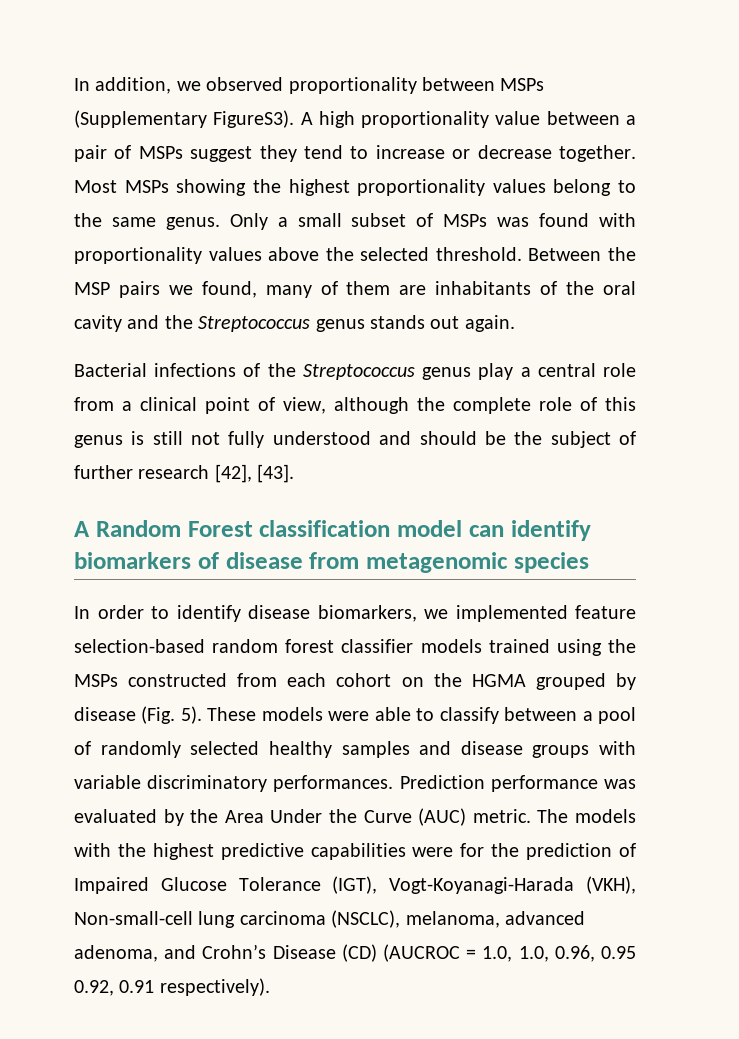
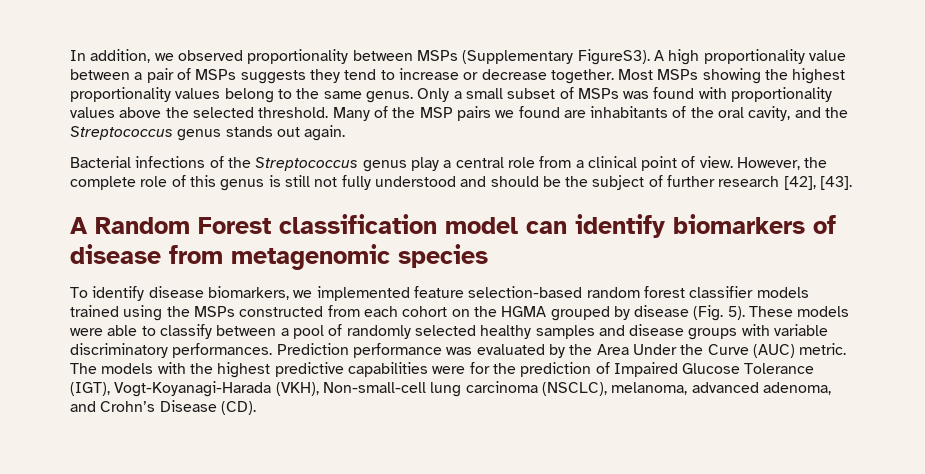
- A high proportionality value between a pair of MSPs suggest they tend to increase or decrease together.
+ A high proportionality value between a pair of MSPs suggests they tend to increase or decrease together.
- Between the MSP pairs we found, many of them are inhabitants of the oral cavity and the Streptococcus genus stands out again.
+ Many of the MSP pairs we found are inhabitants of the oral cavity, and the Streptococcus genus stands out again.
- Bacterial infections of the Streptococcus genus play a central role from a clinical point of view, although the complete role of this genus is still not fully understood and should be the subject of further research [42], [43].
+ Bacterial infections of the Streptococcus genus play a central role from a clinical point of view. However, the complete role of this genus is still not fully understood and should be the subject of further research [42], [43].
- In order to identify disease biomarkers, we implemented feature selection-based random forest classifier models trained using the MSPs constructed from each cohort on the HGMA grouped by disease (Fig. 5).
+ To identify disease biomarkers, we implemented feature selection-based random forest classifier models trained using the MSPs constructed from each cohort on the HGMA grouped by disease (Fig. 5).
- The models with the highest predictive capabilities were for the prediction of Impaired Glucose Tolerance (IGT), Vogt-Koyanagi-Harada (VKH), Non-small-cell lung carcinoma (NSCLC), melanoma, advanced adenoma, and Crohn’s Disease (CD) (AUCROC = 1.0, 1.0, 0.96, 0.95 0.92, 0.91 respectively).
+ The models with the highest predictive capabilities were for the prediction of Impaired Glucose Tolerance (IGT), Vogt-Koyanagi-Harada (VKH), Non-small-cell lung carcinoma (NSCLC), melanoma, advanced adenoma, and Crohn’s Disease (CD).

